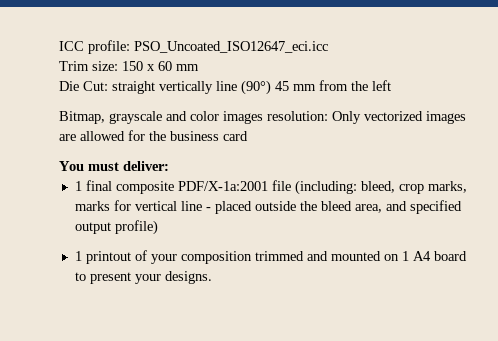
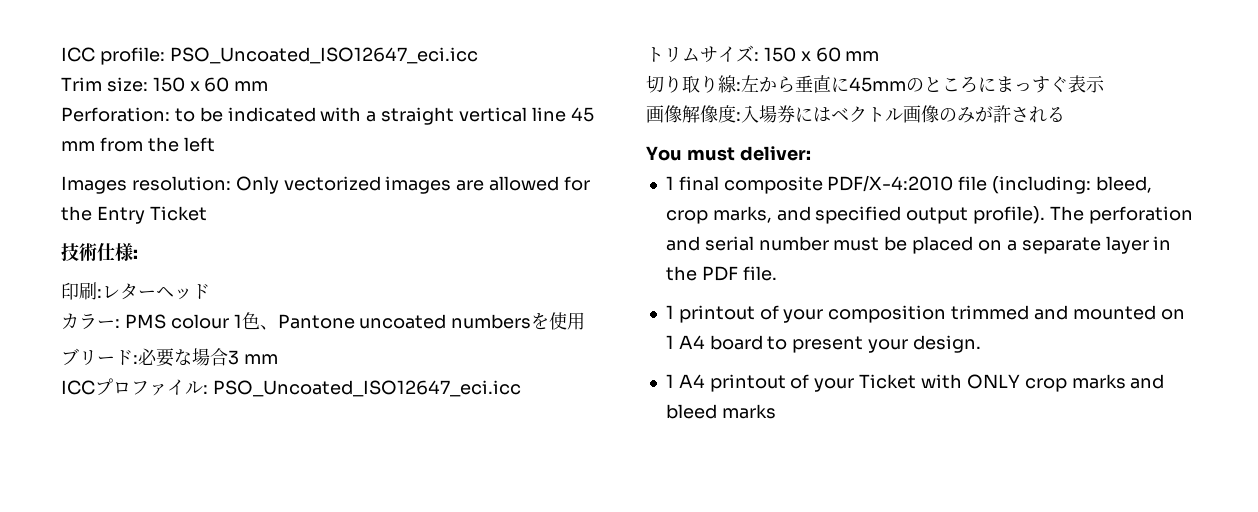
- Die Cut: straight vertically line (90°) 45 mm from the left
+ Perforation: to be indicated with a straight vertical line 45 mm from the left
- Bitmap, grayscale and color images resolution: Only vectorized images are allowed for the business card
+ Images resolution: Only vectorized images are allowed for the Entry Ticket
+ 技術仕様:
+ 印刷:レターヘッド
+ カラー: PMS colour 1色、Pantone uncoated numbersを使用
+ ブリード:必要な場合3 mm
+ ICCプロファイル: PSO_Uncoated_ISO12647_eci.icc
+ トリムサイズ: 150 x 60 mm
+ 切り取り線:左から垂直に45mmのところにまっすぐ表示
+ 画像解像度:入場券にはベクトル画像のみが許される
- 1 final composite PDF/X-1a:2001 file (including: bleed, crop marks, marks for vertical line - placed outside the bleed area, and specified output profile)
+ 1 final composite PDF/X-4:2010 file (including: bleed, crop marks, and specified output profile). The perforation and serial number must be placed on a separate layer in the PDF file.
- 1 printout of your composition trimmed and mounted on 1 A4 board to present your designs.
+ 1 printout of your composition trimmed and mounted on 1 A4 board to present your design.
+ 1 A4 printout of your Ticket with ONLY crop marks and bleed marks

